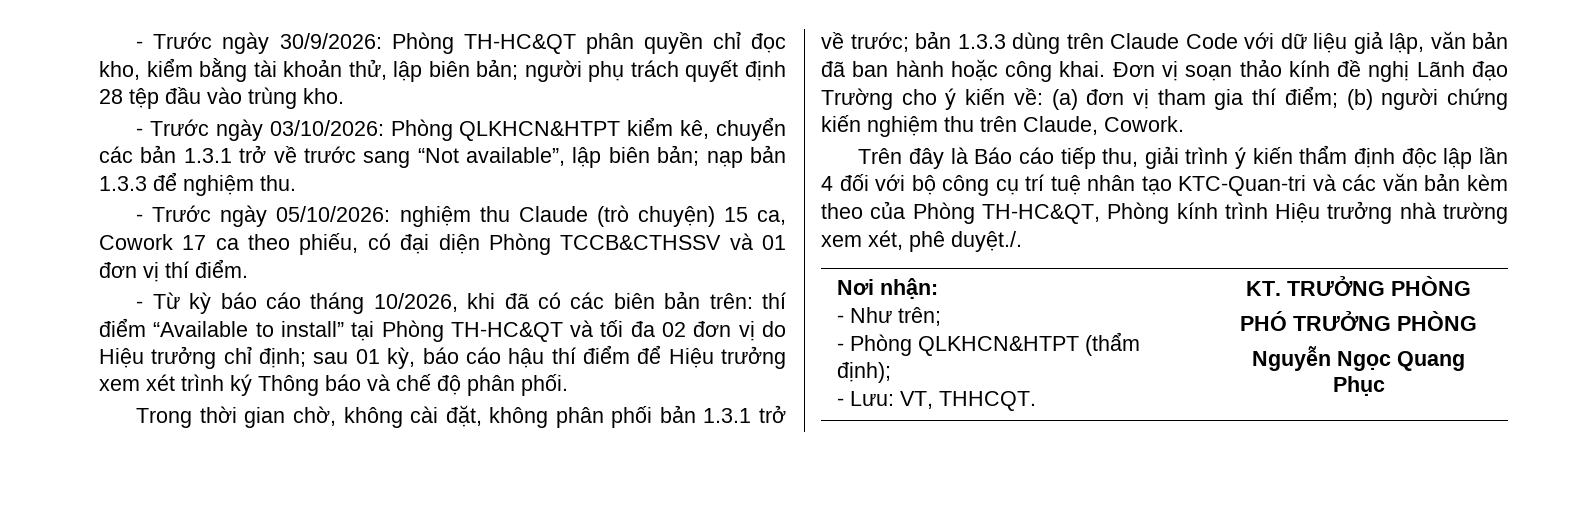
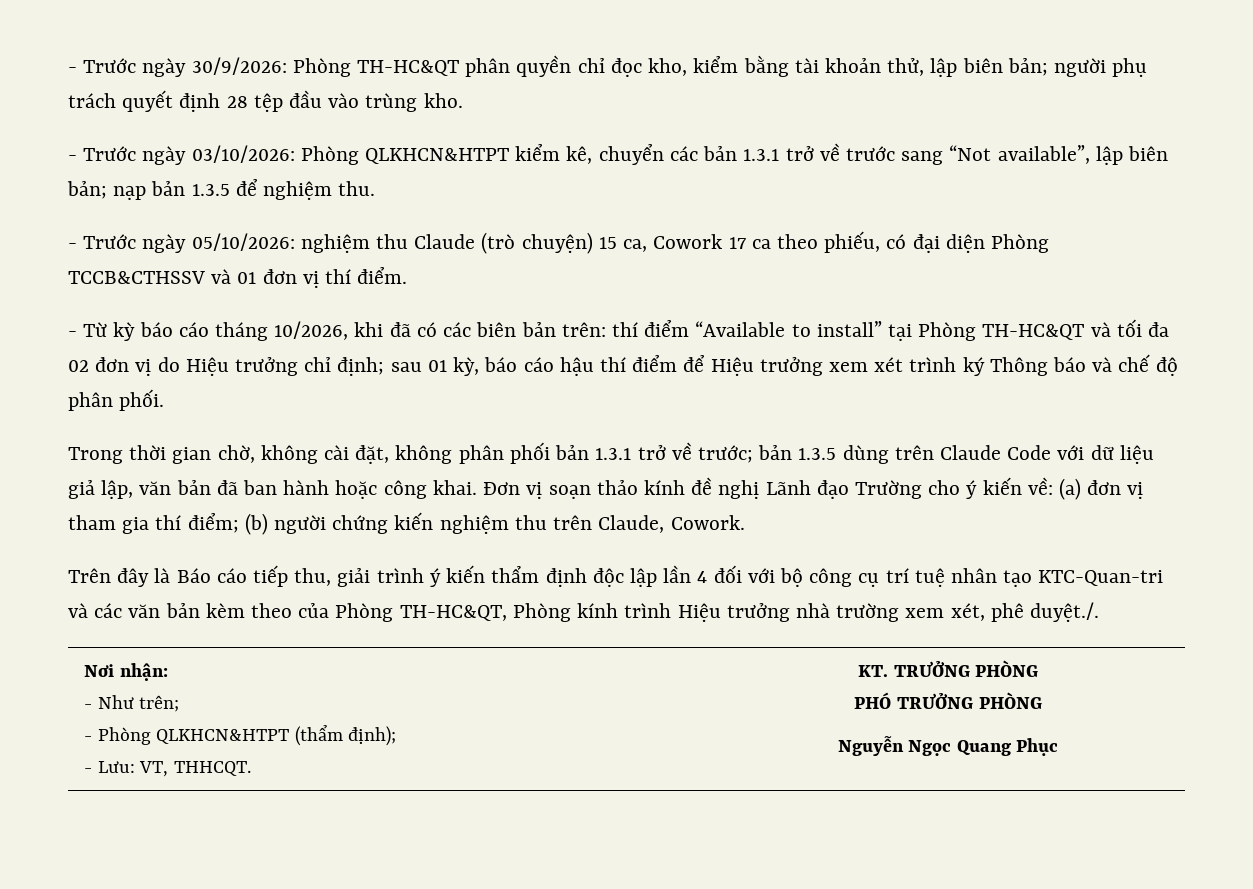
- - Trước ngày 03/10/2026: Phòng QLKHCN&HTPT kiểm kê, chuyển các bản 1.3.1 trở về trước sang “Not available”, lập biên bản; nạp bản 1.3.3 để nghiệm thu.
+ - Trước ngày 03/10/2026: Phòng QLKHCN&HTPT kiểm kê, chuyển các bản 1.3.1 trở về trước sang “Not available”, lập biên bản; nạp bản 1.3.5 để nghiệm thu.
- Trong thời gian chờ, không cài đặt, không phân phối bản 1.3.1 trở về trước; bản 1.3.3 dùng trên Claude Code với dữ liệu giả lập, văn bản đã ban hành hoặc công khai.
+ Trong thời gian chờ, không cài đặt, không phân phối bản 1.3.1 trở về trước; bản 1.3.5 dùng trên Claude Code với dữ liệu giả lập, văn bản đã ban hành hoặc công khai.

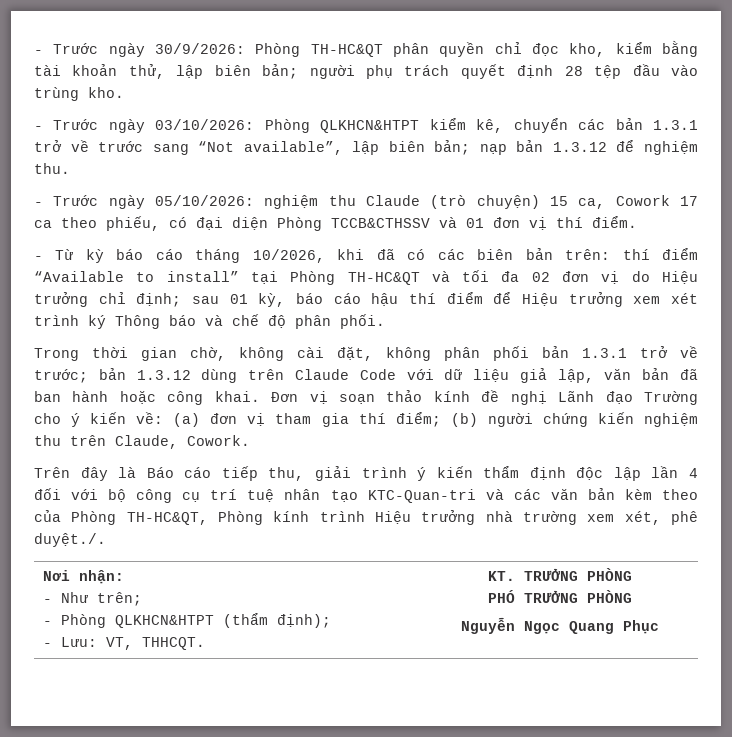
- - Trước ngày 03/10/2026: Phòng QLKHCN&HTPT kiểm kê, chuyển các bản 1.3.1 trở về trước sang “Not available”, lập biên bản; nạp bản 1.3.5 để nghiệm thu.
+ - Trước ngày 03/10/2026: Phòng QLKHCN&HTPT kiểm kê, chuyển các bản 1.3.1 trở về trước sang “Not available”, lập biên bản; nạp bản 1.3.12 để nghiệm thu.
- Trong thời gian chờ, không cài đặt, không phân phối bản 1.3.1 trở về trước; bản 1.3.5 dùng trên Claude Code với dữ liệu giả lập, văn bản đã ban hành hoặc công khai.
+ Trong thời gian chờ, không cài đặt, không phân phối bản 1.3.1 trở về trước; bản 1.3.12 dùng trên Claude Code với dữ liệu giả lập, văn bản đã ban hành hoặc công khai.

